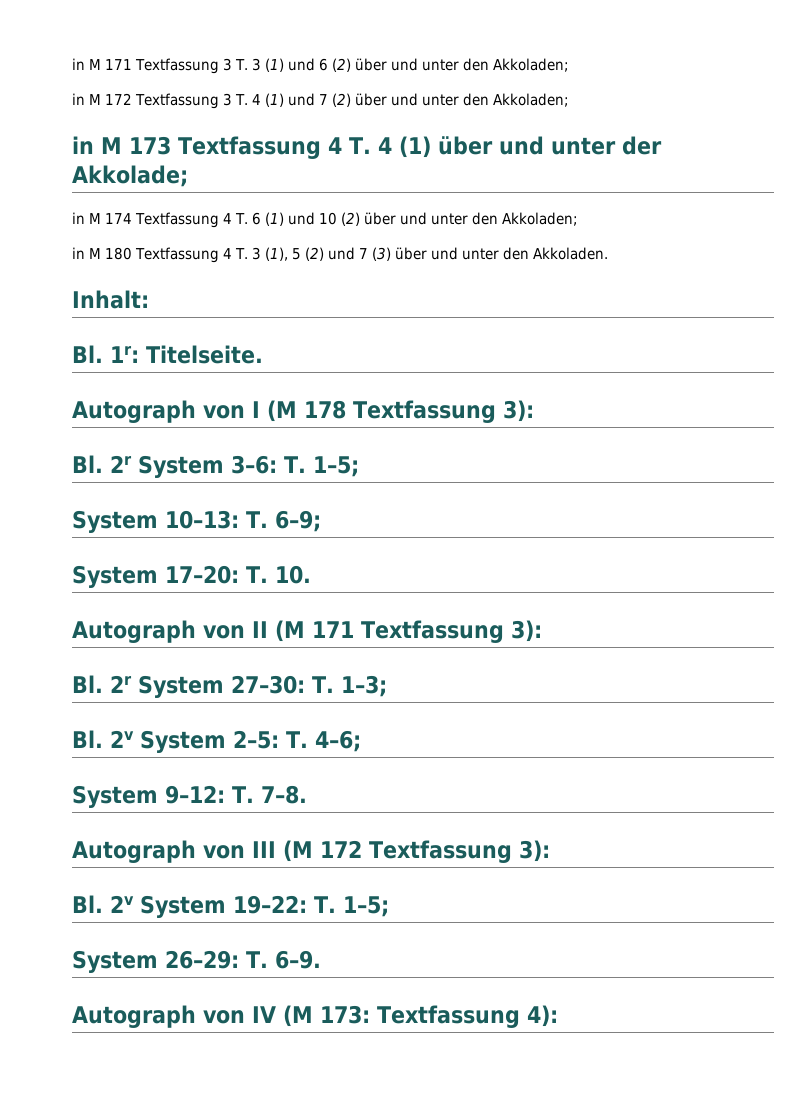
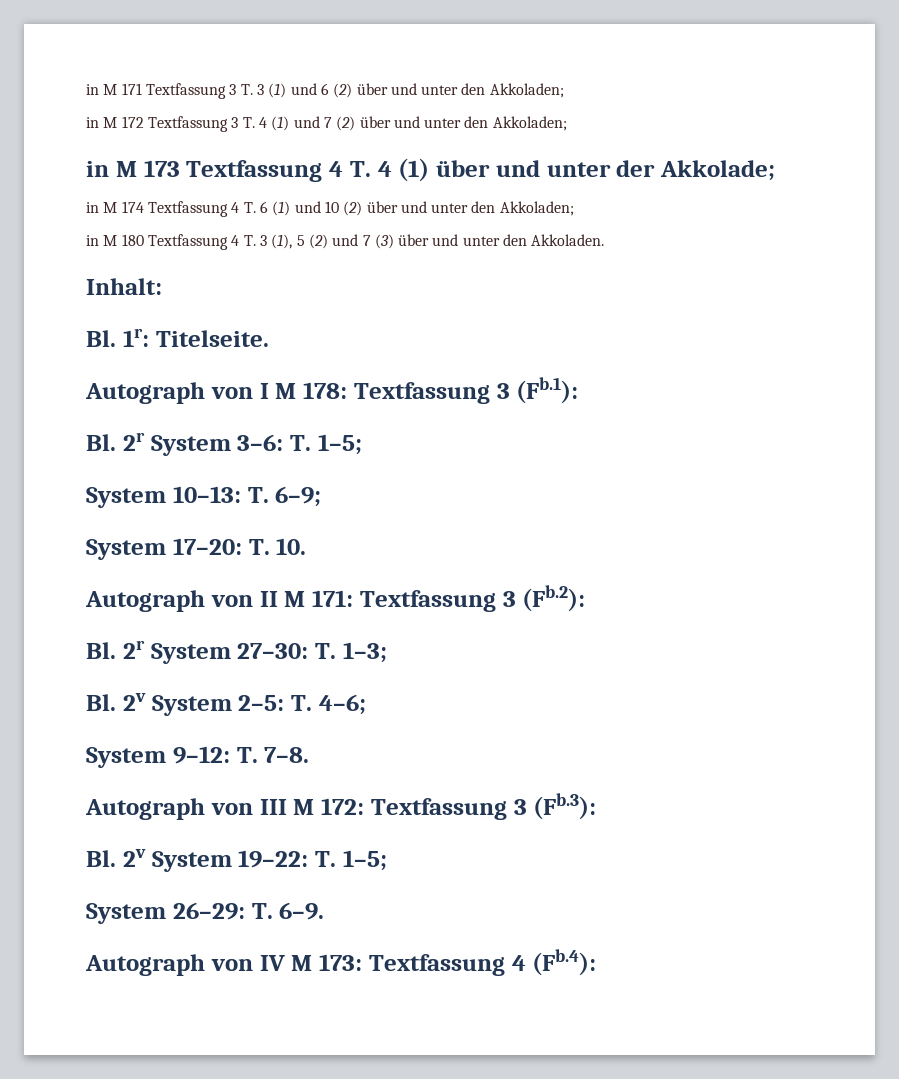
- Autograph von I (M 178 Textfassung 3):
+ Autograph von I M 178: Textfassung 3 (Fb.1):
- Autograph von II (M 171 Textfassung 3):
+ Autograph von II M 171: Textfassung 3 (Fb.2):
- Autograph von III (M 172 Textfassung 3):
+ Autograph von III M 172: Textfassung 3 (Fb.3):
- Autograph von IV (M 173: Textfassung 4):
+ Autograph von IV M 173: Textfassung 4 (Fb.4):

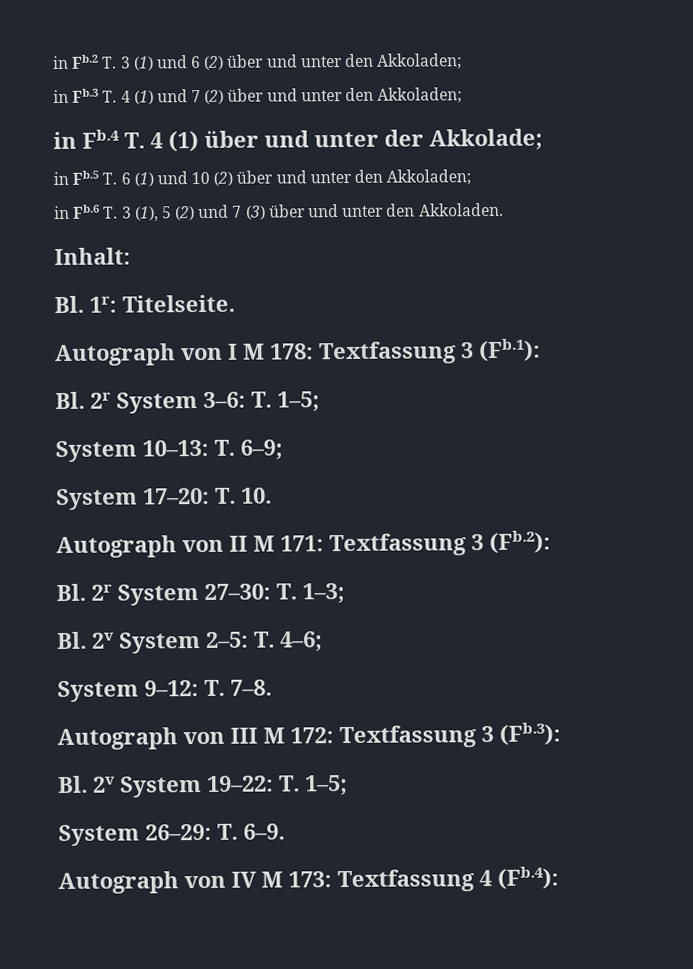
- in M 171 Textfassung 3 T. 3 (1) und 6 (2) über und unter den Akkoladen;
+ in Fb.2 T. 3 (1) und 6 (2) über und unter den Akkoladen;
- in M 172 Textfassung 3 T. 4 (1) und 7 (2) über und unter den Akkoladen;
+ in Fb.3 T. 4 (1) und 7 (2) über und unter den Akkoladen;
- in M 173 Textfassung 4 T. 4 (1) über und unter der Akkolade;
+ in Fb.4 T. 4 (1) über und unter der Akkolade;
- in M 174 Textfassung 4 T. 6 (1) und 10 (2) über und unter den Akkoladen;
+ in Fb.5 T. 6 (1) und 10 (2) über und unter den Akkoladen;
- in M 180 Textfassung 4 T. 3 (1), 5 (2) und 7 (3) über und unter den Akkoladen.
+ in Fb.6 T. 3 (1), 5 (2) und 7 (3) über und unter den Akkoladen.

